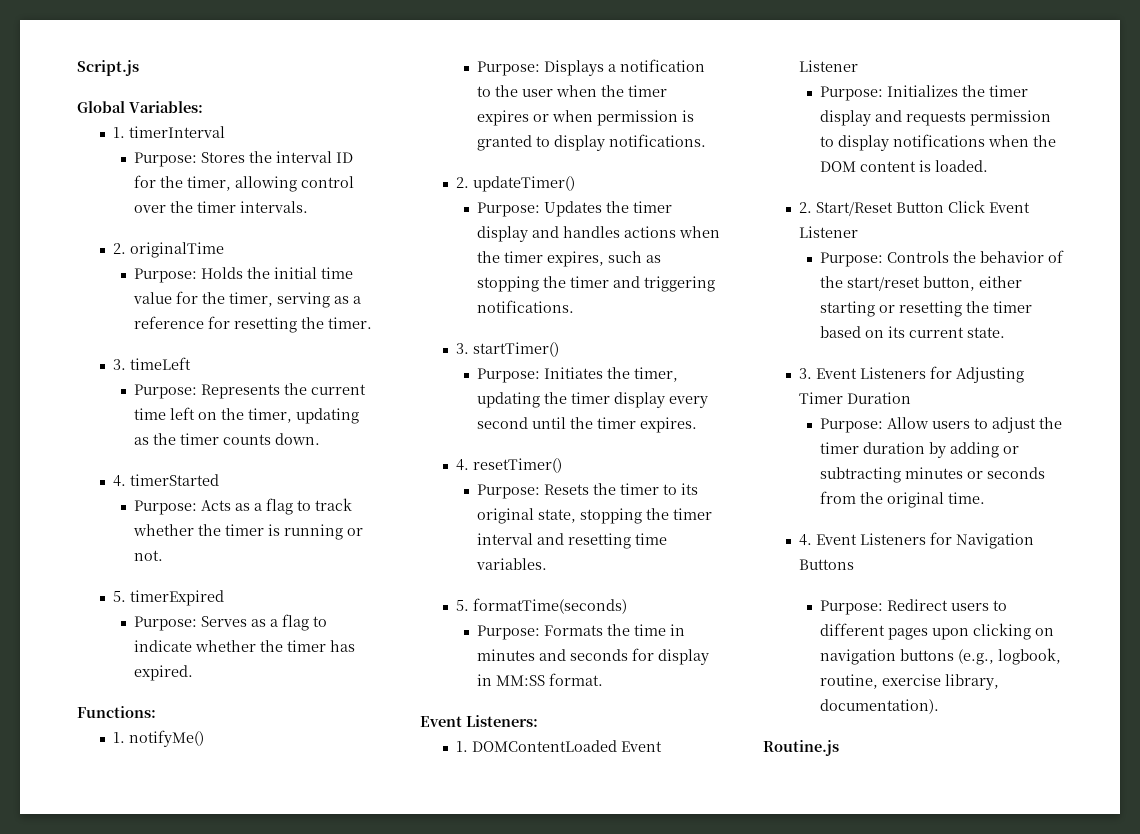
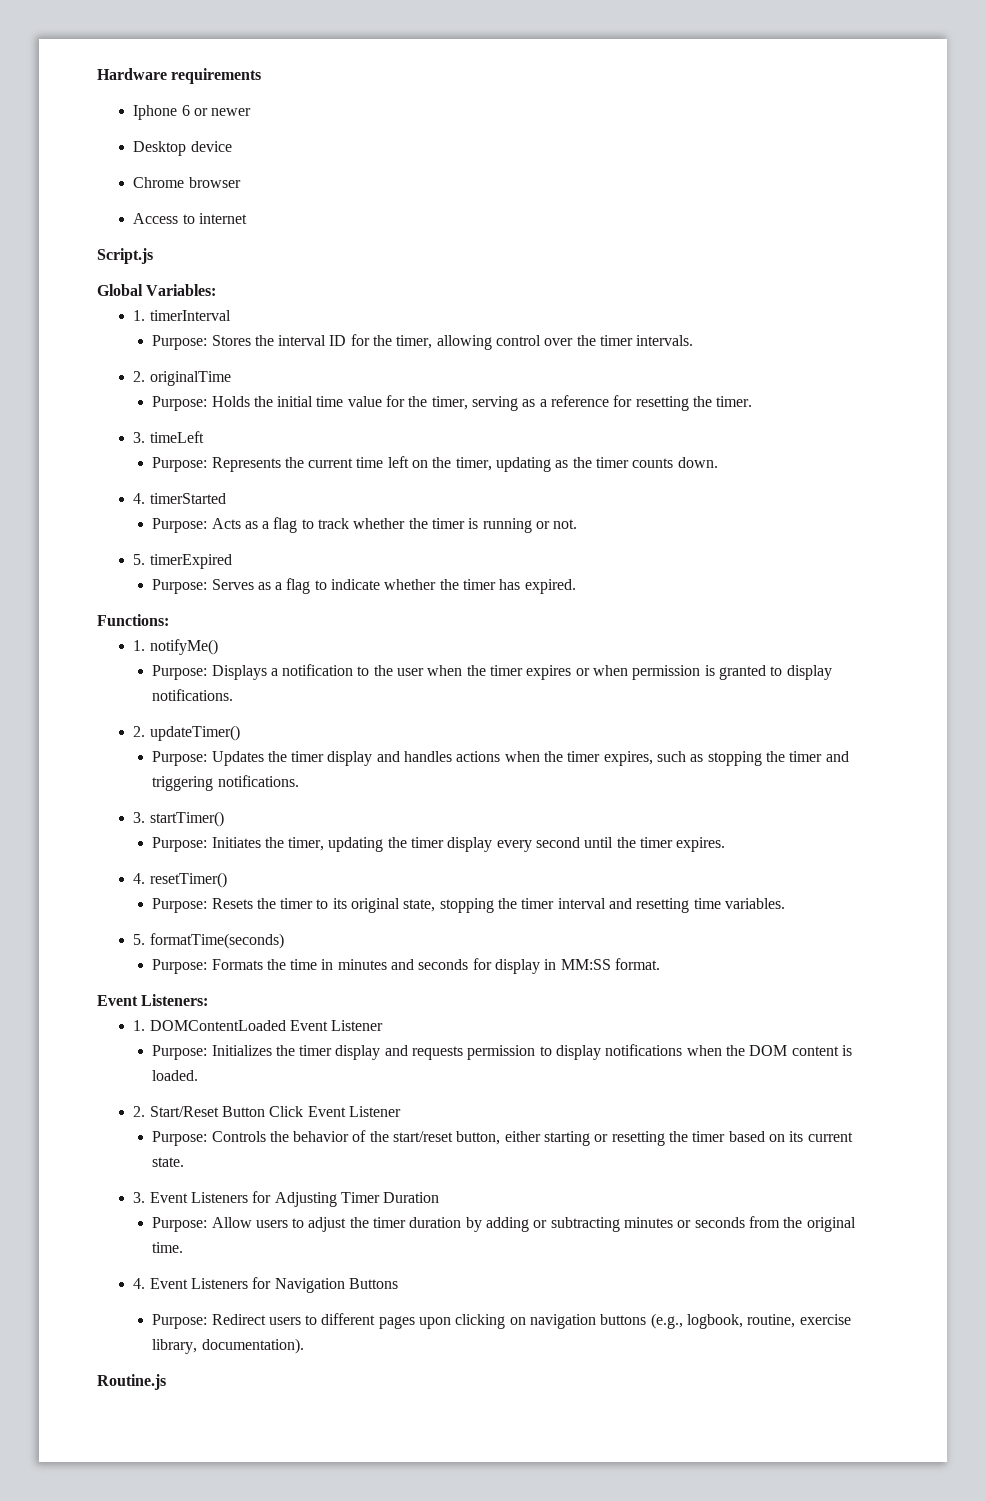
+ Hardware requirements
+ Iphone 6 or newer
+ Desktop device
+ Chrome browser
+ Access to internet

